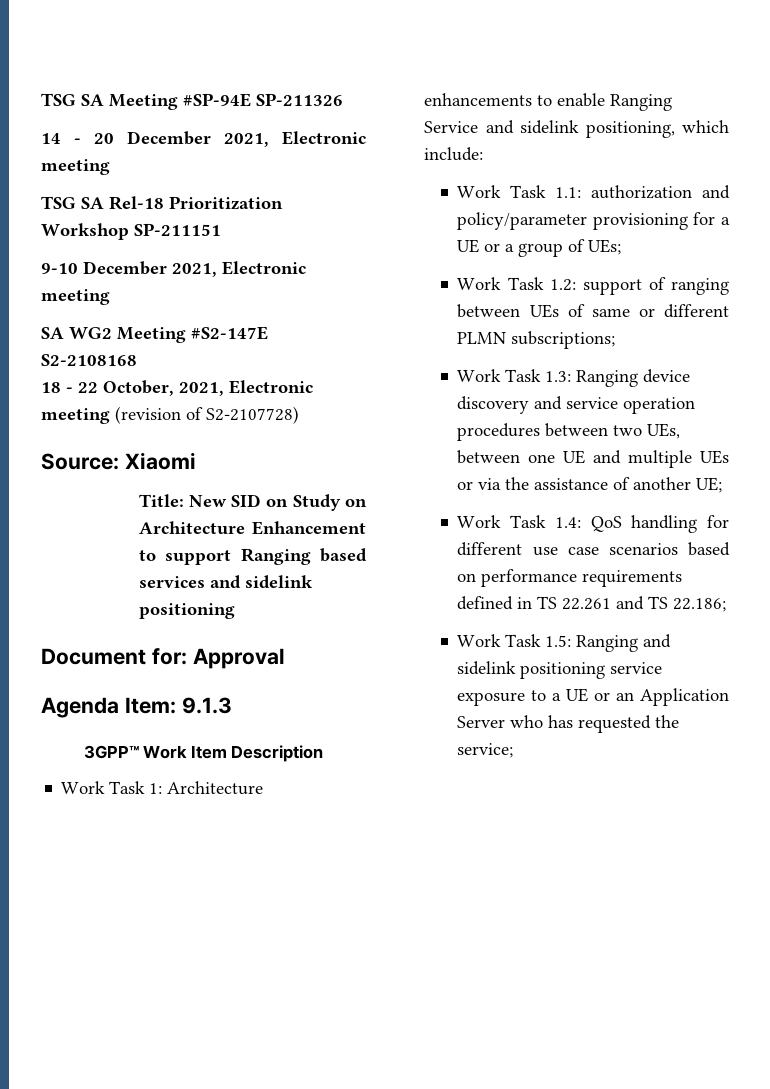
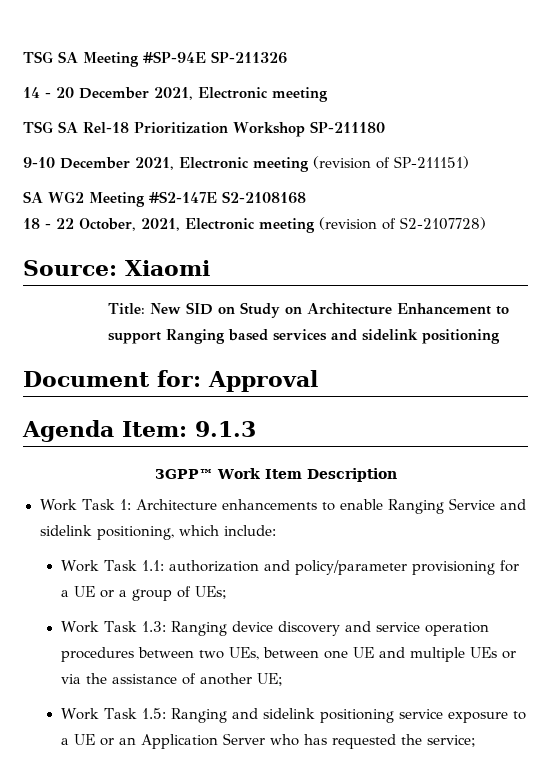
- TSG SA Rel-18 Prioritization Workshop SP-211151
+ TSG SA Rel-18 Prioritization Workshop SP-211180
- 9-10 December 2021, Electronic meeting
+ 9-10 December 2021, Electronic meeting (revision of SP-211151)
- Work Task 1.2: support of ranging between UEs of same or different PLMN subscriptions;
- Work Task 1.4: QoS handling for different use case scenarios based on performance requirements defined in TS 22.261 and TS 22.186;

